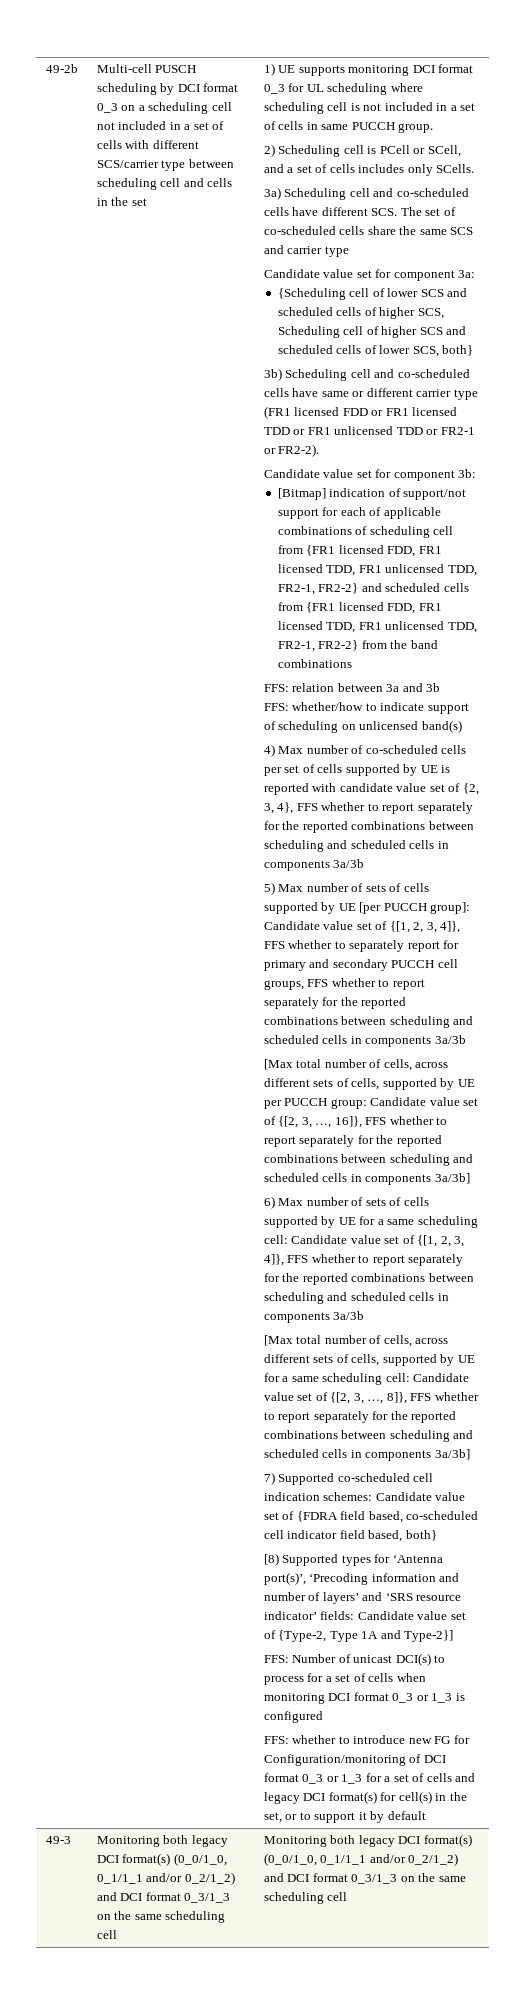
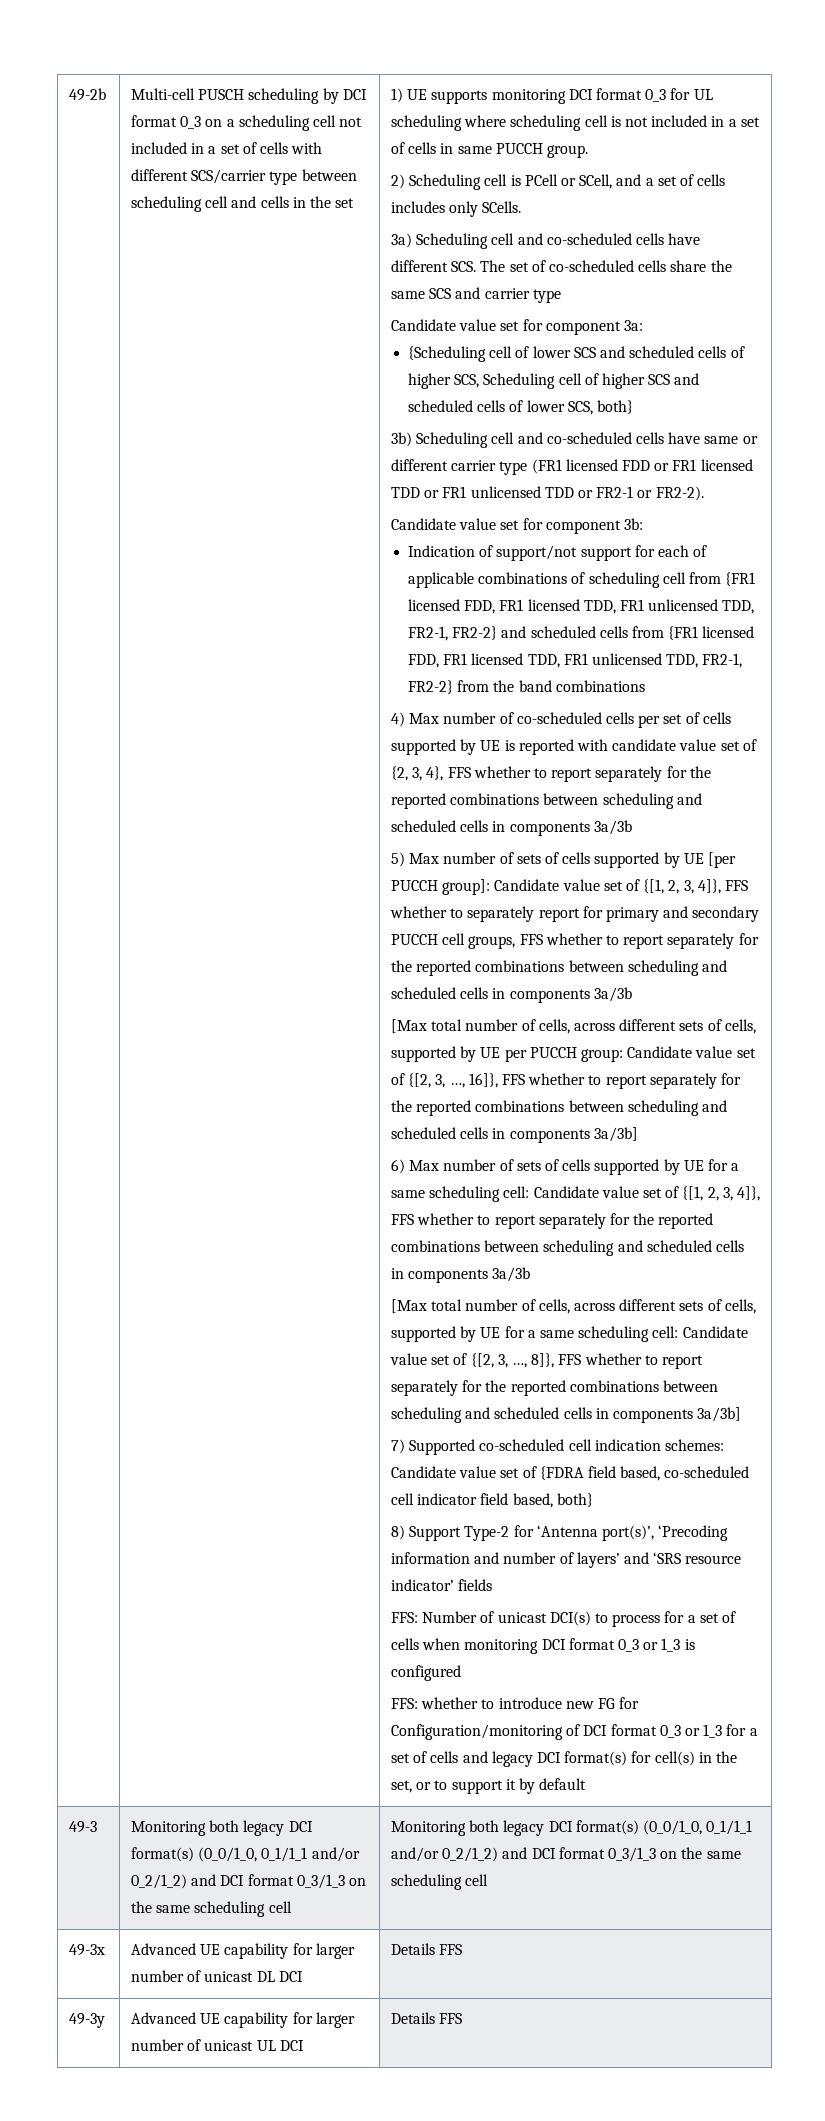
- [Bitmap] indication of support/not support for each of applicable combinations of scheduling cell from {FR1 licensed FDD, FR1 licensed TDD, FR1 unlicensed TDD, FR2-1, FR2-2} and scheduled cells from {FR1 licensed FDD, FR1 licensed TDD, FR1 unlicensed TDD, FR2-1, FR2-2} from the band combinations
+ Indication of support/not support for each of applicable combinations of scheduling cell from {FR1 licensed FDD, FR1 licensed TDD, FR1 unlicensed TDD, FR2-1, FR2-2} and scheduled cells from {FR1 licensed FDD, FR1 licensed TDD, FR1 unlicensed TDD, FR2-1, FR2-2} from the band combinations
- FFS: relation between 3a and 3b
- FFS: whether/how to indicate support of scheduling on unlicensed band(s)
- [8) Supported types for ‘Antenna port(s)’, ‘Precoding information and number of layers’ and ‘SRS resource indicator’ fields: Candidate value set of {Type-2, Type 1A and Type-2}]
+ 8) Support Type-2 for ‘Antenna port(s)’, ‘Precoding information and number of layers’ and ‘SRS resource indicator’ fields
+ 49-3x | Advanced UE capability for larger number of unicast DL DCI | Details FFS
+ 49-3y | Advanced UE capability for larger number of unicast UL DCI | Details FFS

